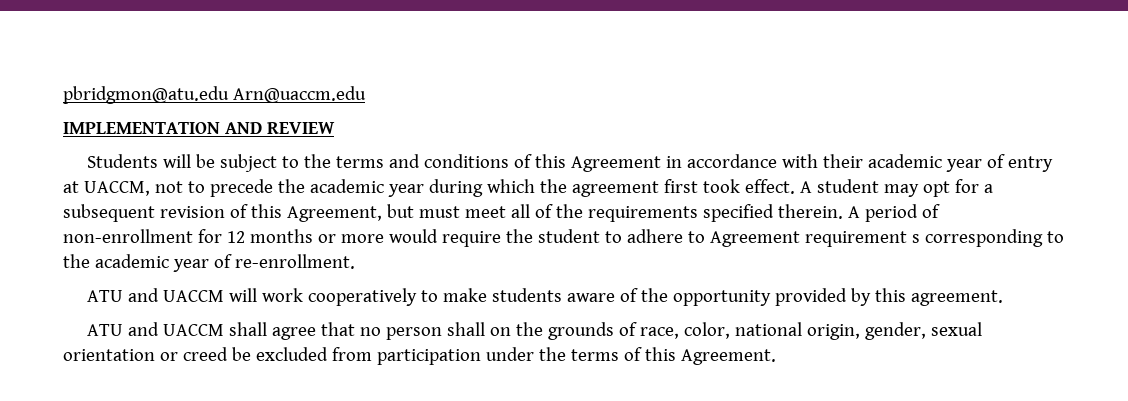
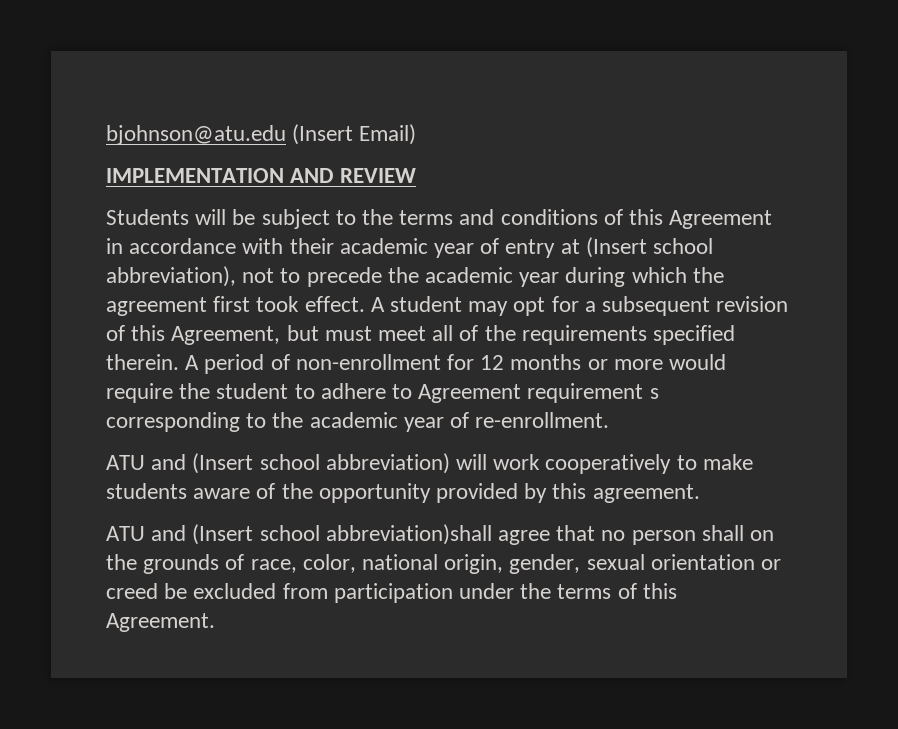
- pbridgmon@atu.edu Arn@uaccm.edu
+ bjohnson@atu.edu (Insert Email)
- Students will be subject to the terms and conditions of this Agreement in accordance with their academic year of entry at UACCM, not to precede the academic year during which the agreement first took effect.
+ Students will be subject to the terms and conditions of this Agreement in accordance with their academic year of entry at (Insert school abbreviation), not to precede the academic year during which the agreement first took effect.
- ATU and UACCM will work cooperatively to make students aware of the opportunity provided by this agreement.
+ ATU and (Insert school abbreviation) will work cooperatively to make students aware of the opportunity provided by this agreement.
- ATU and UACCM shall agree that no person shall on the grounds of race, color, national origin, gender, sexual orientation or creed be excluded from participation under the terms of this Agreement.
+ ATU and (Insert school abbreviation)shall agree that no person shall on the grounds of race, color, national origin, gender, sexual orientation or creed be excluded from participation under the terms of this Agreement.

